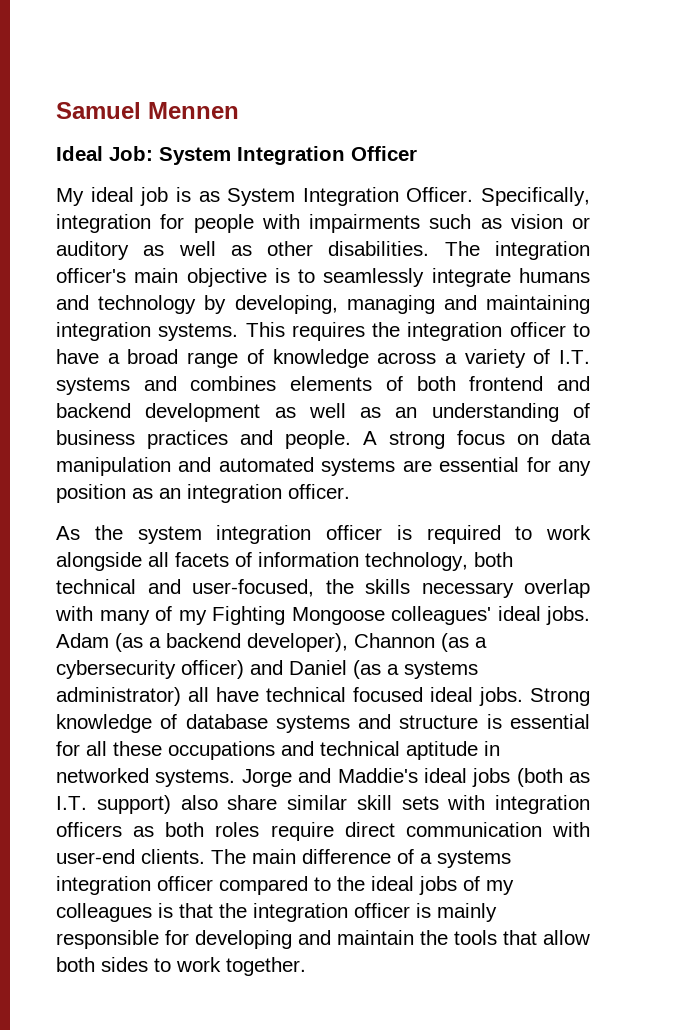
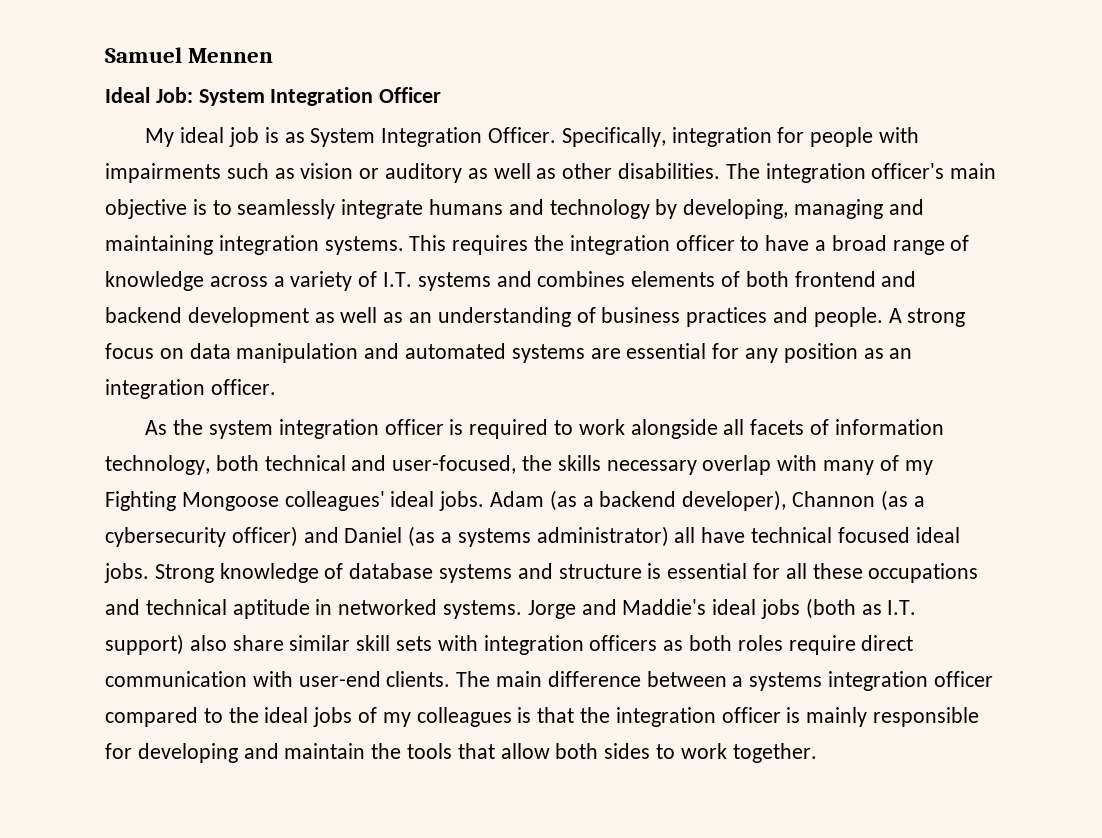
- The main difference of a systems integration officer compared to the ideal jobs of my colleagues is that the integration officer is mainly responsible for developing and maintain the tools that allow both sides to work together.
+ The main difference between a systems integration officer compared to the ideal jobs of my colleagues is that the integration officer is mainly responsible for developing and maintain the tools that allow both sides to work together.

